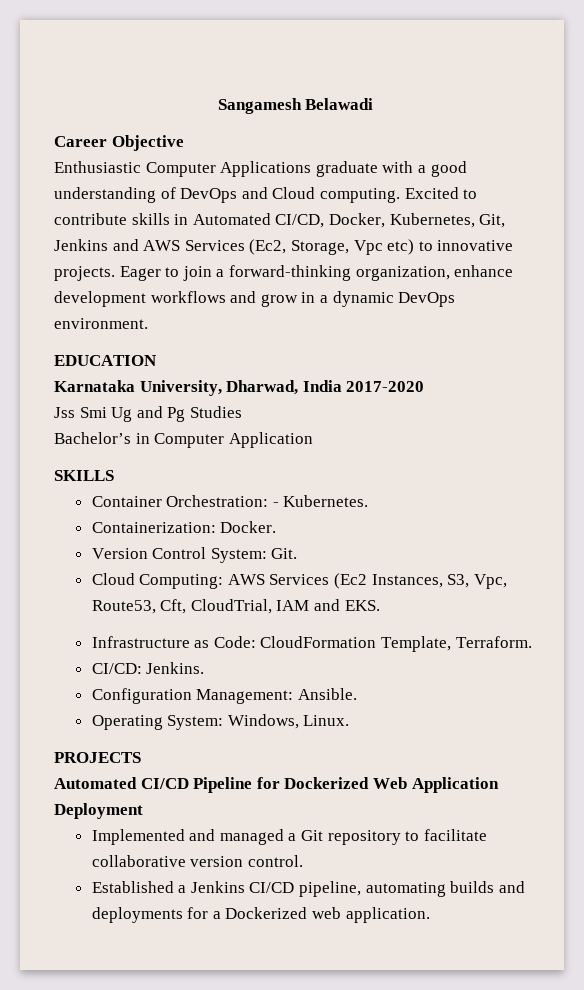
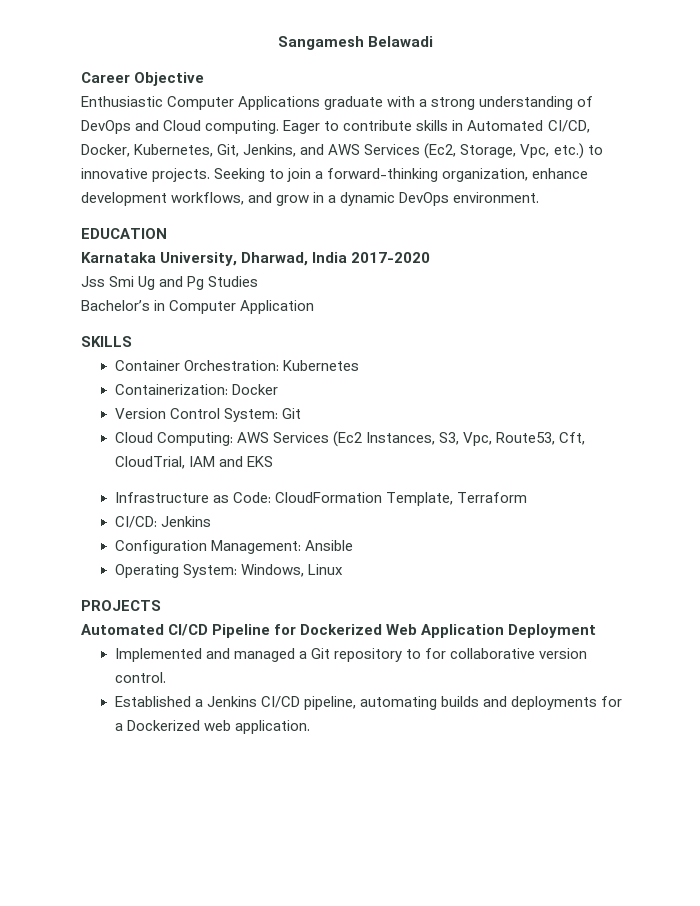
- Enthusiastic Computer Applications graduate with a good understanding of DevOps and Cloud computing.
+ Enthusiastic Computer Applications graduate with a strong understanding of DevOps and Cloud computing.
- Excited to contribute skills in Automated CI/CD, Docker, Kubernetes, Git, Jenkins and AWS Services (Ec2, Storage, Vpc etc) to innovative projects.
+ Eager to contribute skills in Automated CI/CD, Docker, Kubernetes, Git, Jenkins, and AWS Services (Ec2, Storage, Vpc, etc.) to innovative projects.
- Eager to join a forward-thinking organization, enhance development workflows and grow in a dynamic DevOps environment.
+ Seeking to join a forward-thinking organization, enhance development workflows, and grow in a dynamic DevOps environment.
- Container Orchestration: - Kubernetes.
+ Container Orchestration: Kubernetes
- Containerization: Docker.
+ Containerization: Docker
- Version Control System: Git.
+ Version Control System: Git
- Cloud Computing: AWS Services (Ec2 Instances, S3, Vpc, Route53, Cft, CloudTrial, IAM and EKS.
+ Cloud Computing: AWS Services (Ec2 Instances, S3, Vpc, Route53, Cft, CloudTrial, IAM and EKS
- Infrastructure as Code: CloudFormation Template, Terraform.
+ Infrastructure as Code: CloudFormation Template, Terraform
- CI/CD: Jenkins.
+ CI/CD: Jenkins
- Configuration Management: Ansible.
+ Configuration Management: Ansible
- Operating System: Windows, Linux.
+ Operating System: Windows, Linux
- Implemented and managed a Git repository to facilitate collaborative version control.
+ Implemented and managed a Git repository to for collaborative version control.

